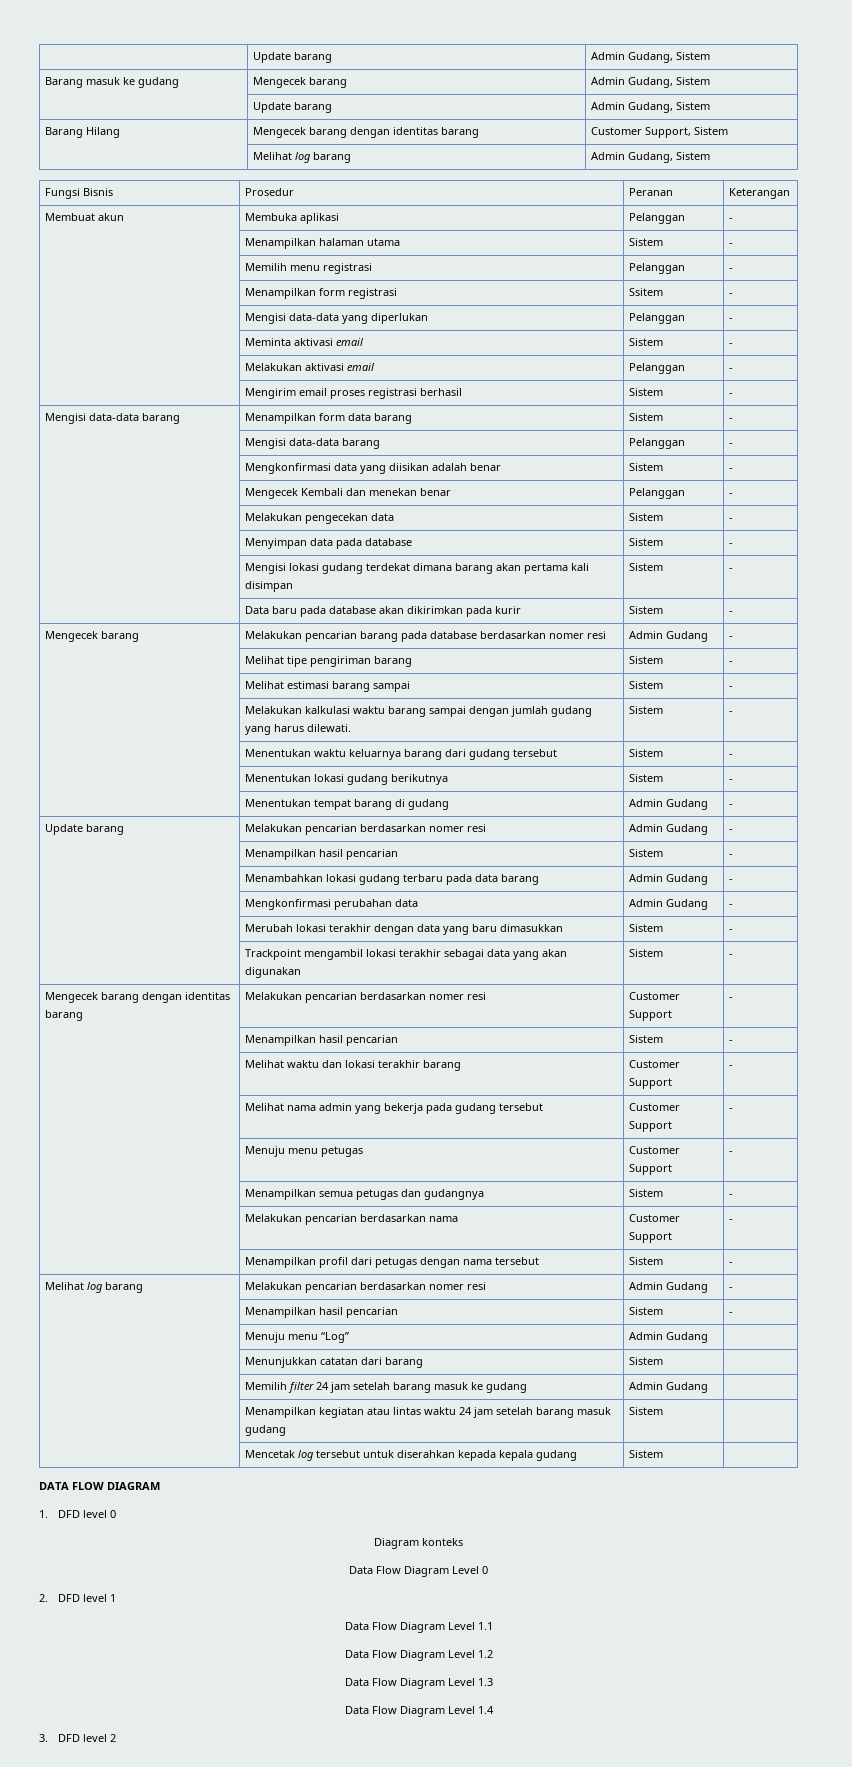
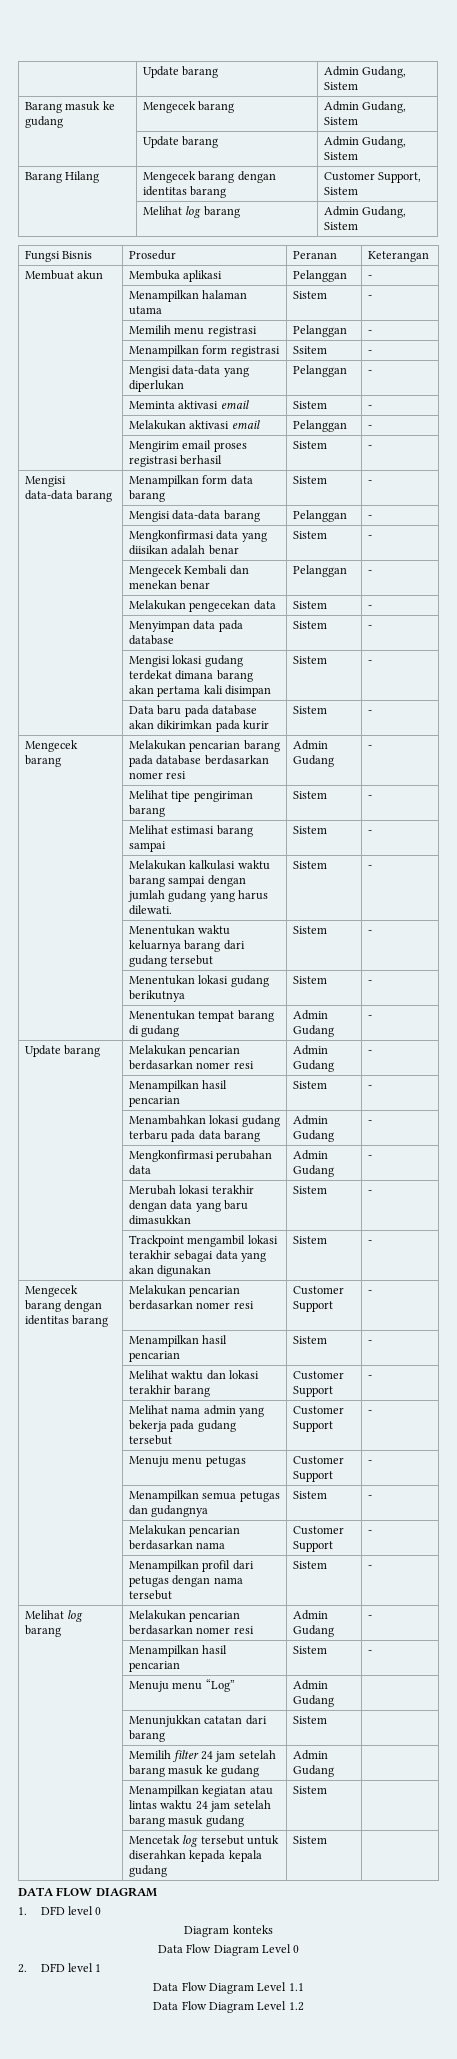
- Data Flow Diagram Level 1.3
- Data Flow Diagram Level 1.4
- 3. DFD level 2

